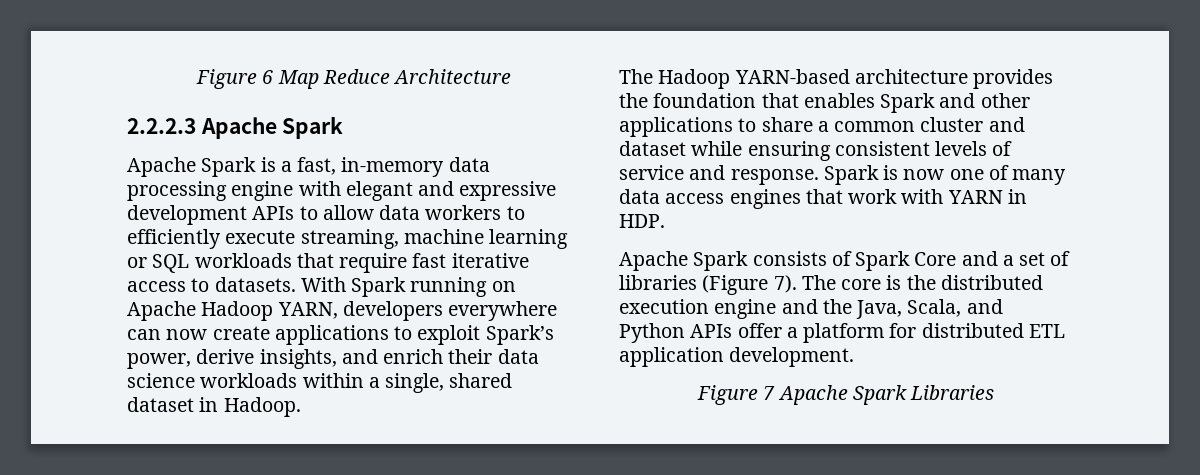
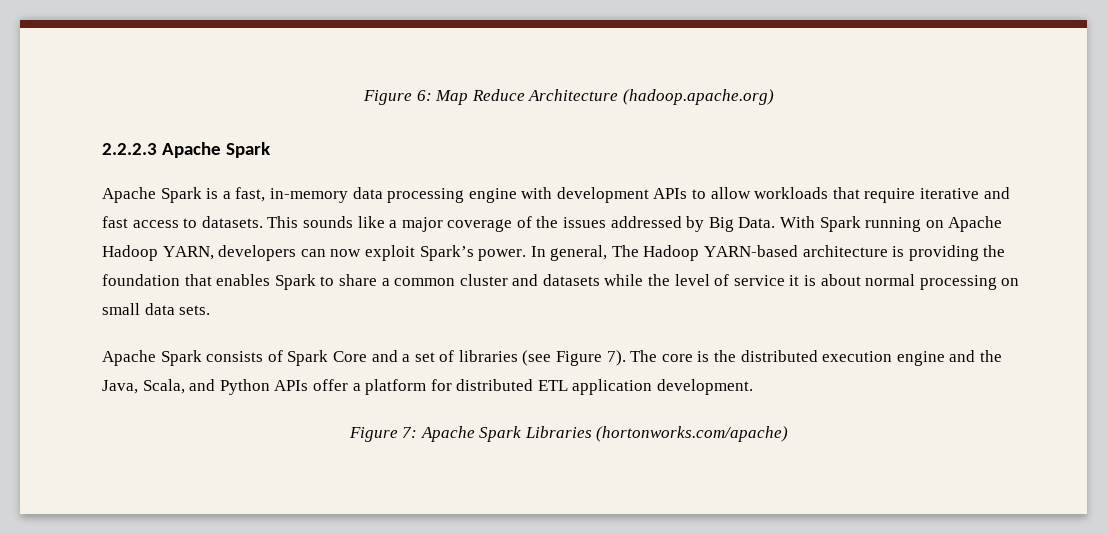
- Figure 6 Map Reduce Architecture
+ Figure 6: Map Reduce Architecture (hadoop.apache.org)
- Apache Spark is a fast, in-memory data processing engine with elegant and expressive development APIs to allow data workers to efficiently execute streaming, machine learning or SQL workloads that require fast iterative access to datasets.
+ Apache Spark is a fast, in-memory data processing engine with development APIs to allow workloads that require iterative and fast access to datasets. This sounds like a major coverage of the issues addressed by Big Data.
- With Spark running on Apache Hadoop YARN, developers everywhere can now create applications to exploit Spark’s power, derive insights, and enrich their data science workloads within a single, shared dataset in Hadoop.
- The Hadoop YARN-based architecture provides the foundation that enables Spark and other applications to share a common cluster and dataset while ensuring consistent levels of service and response. Spark is now one of many data access engines that work with YARN in HDP.
+ With Spark running on Apache Hadoop YARN, developers can now exploit Spark’s power. In general, The Hadoop YARN-based architecture is providing the foundation that enables Spark to share a common cluster and datasets while the level of service it is about normal processing on small data sets.
- Apache Spark consists of Spark Core and a set of libraries (Figure 7).
+ Apache Spark consists of Spark Core and a set of libraries (see Figure 7).
- Figure 7 Apache Spark Libraries
+ Figure 7: Apache Spark Libraries (hortonworks.com/apache)

